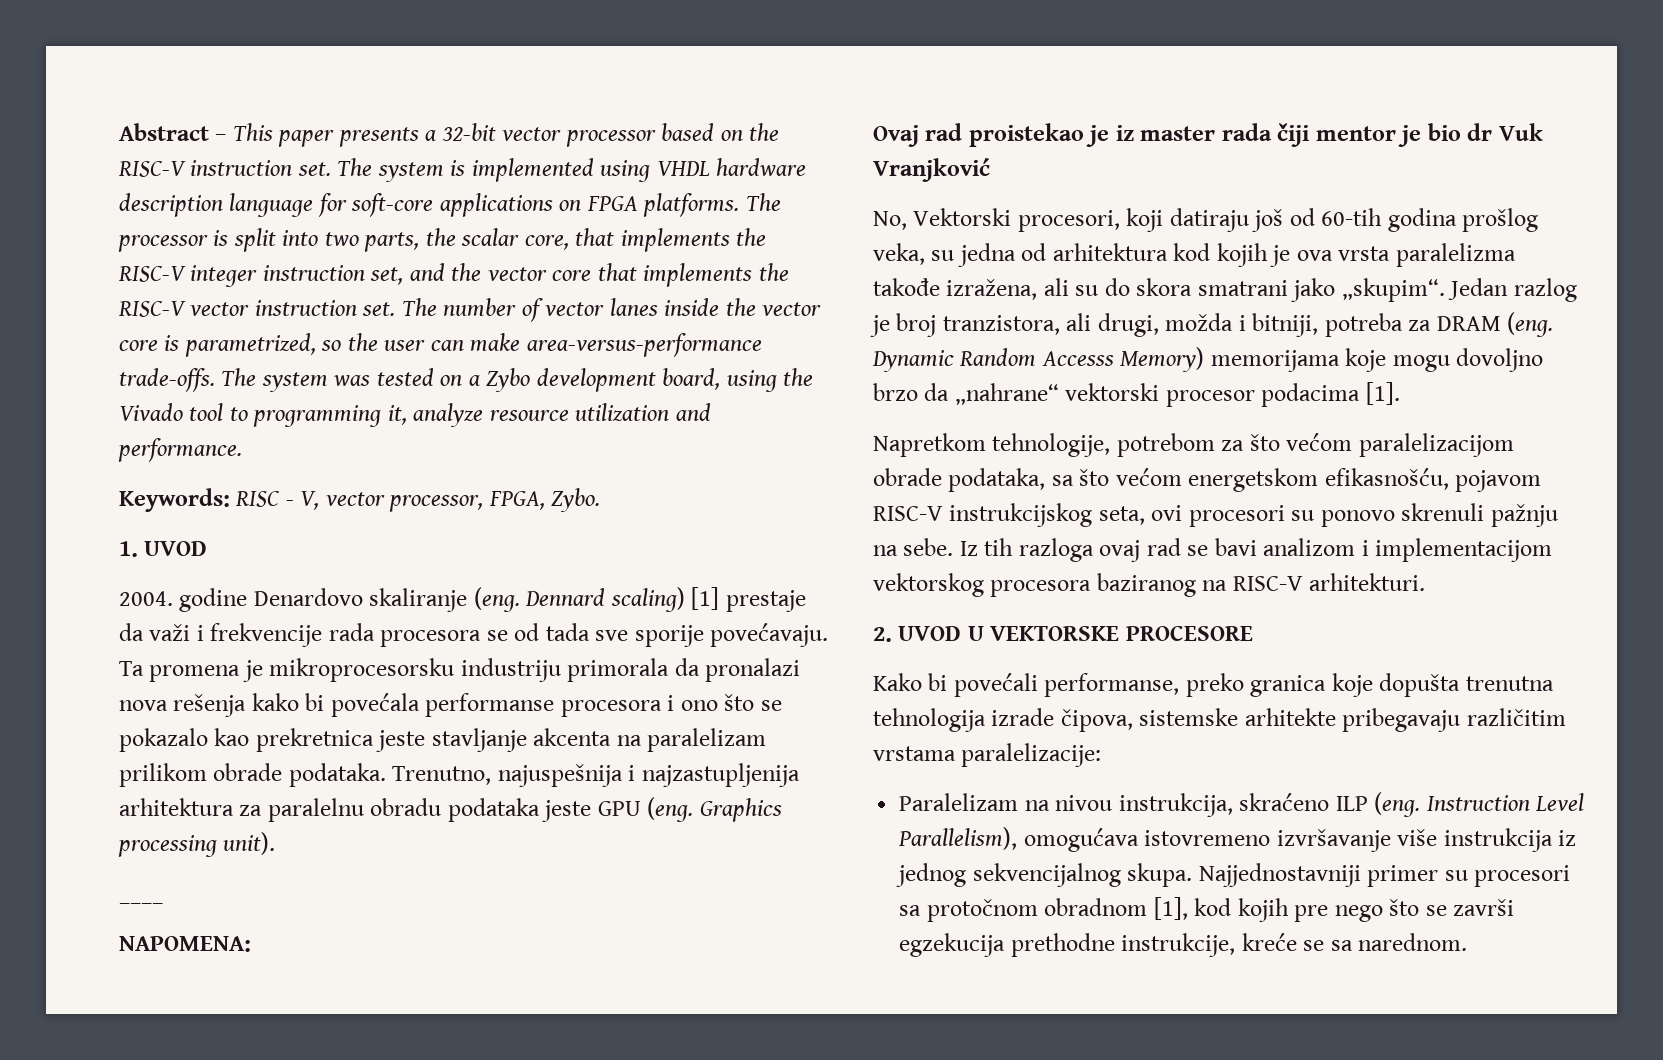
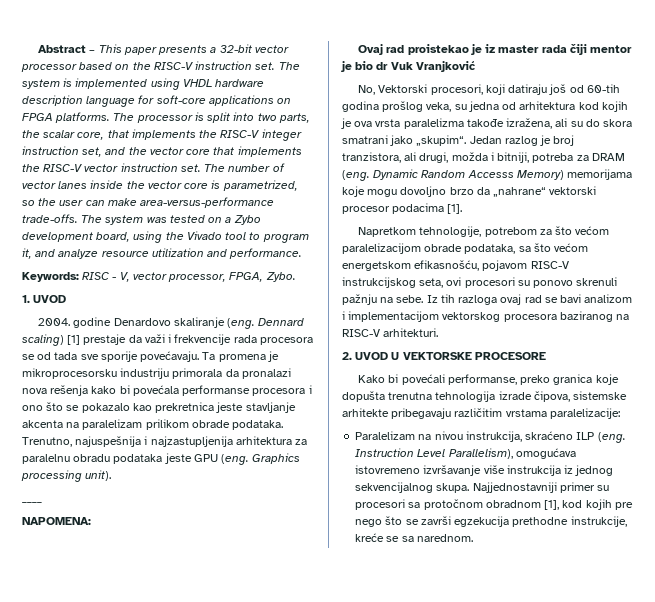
- The system was tested on a Zybo development board, using the Vivado tool to programming it, analyze resource utilization and performance.
+ The system was tested on a Zybo development board, using the Vivado tool to program it, and analyze resource utilization and performance.

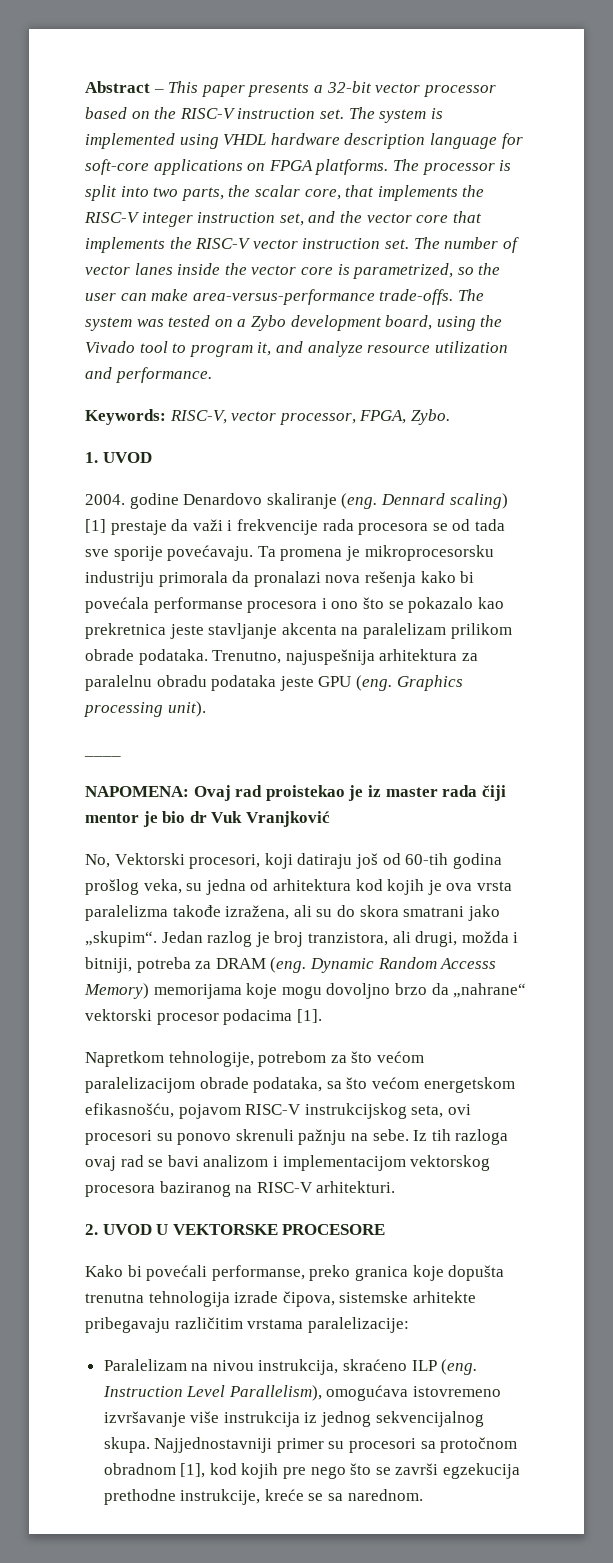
- Keywords: RISC - V, vector processor, FPGA, Zybo.
+ Keywords: RISC-V, vector processor, FPGA, Zybo.
- Trenutno, najuspešnija i najzastupljenija arhitektura za paralelnu obradu podataka jeste GPU (eng.
+ Trenutno, najuspešnija arhitektura za paralelnu obradu podataka jeste GPU (eng.
- NAPOMENA:
- Ovaj rad proistekao je iz master rada čiji mentor je bio dr Vuk Vranjković
+ NAPOMENA: Ovaj rad proistekao je iz master rada čiji mentor je bio dr Vuk Vranjković

